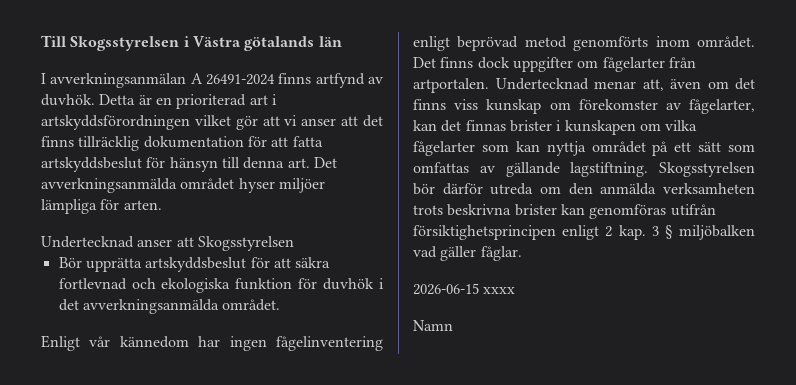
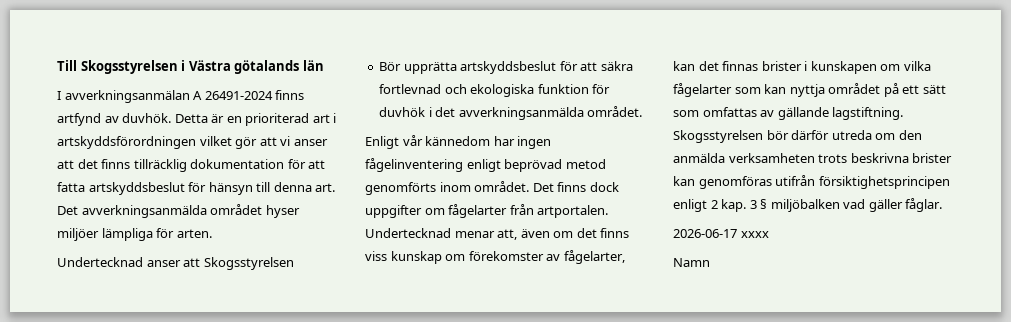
- 2026-06-15 xxxx
+ 2026-06-17 xxxx

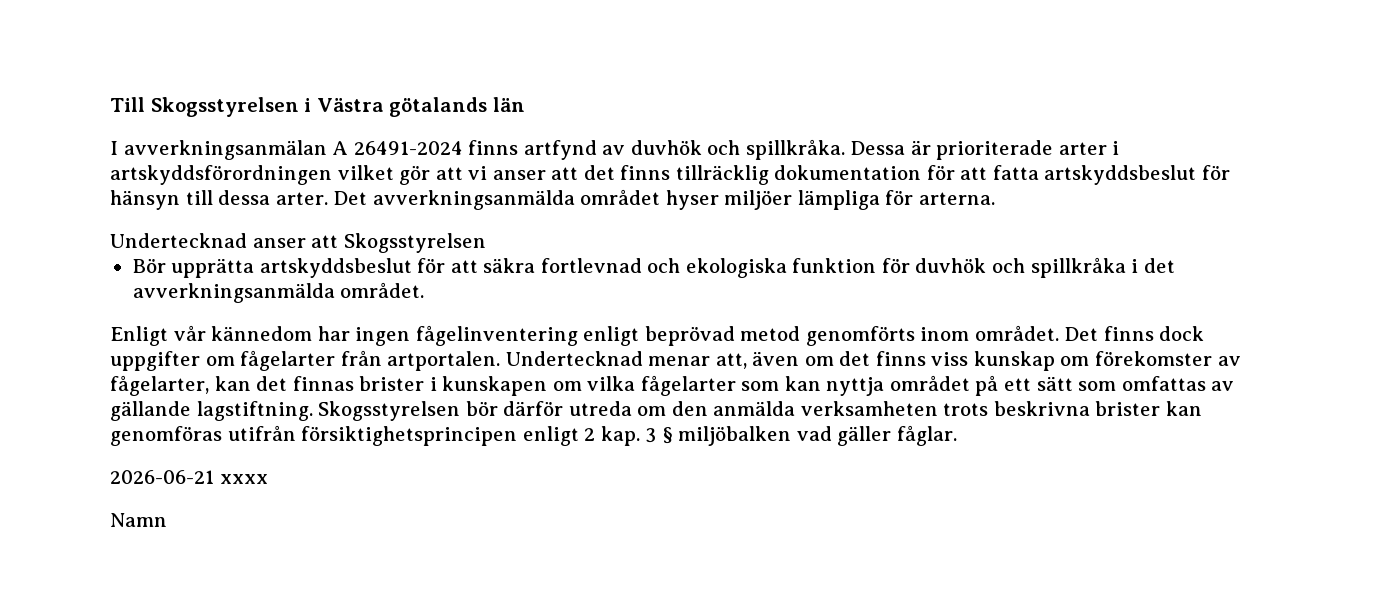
- I avverkningsanmälan A 26491-2024 finns artfynd av duvhök. Detta är en prioriterad art i artskyddsförordningen vilket gör att vi anser att det finns tillräcklig dokumentation för att fatta artskyddsbeslut för hänsyn till denna art. Det avverkningsanmälda området hyser miljöer lämpliga för arten.
+ I avverkningsanmälan A 26491-2024 finns artfynd av duvhök och spillkråka. Dessa är prioriterade arter i artskyddsförordningen vilket gör att vi anser att det finns tillräcklig dokumentation för att fatta artskyddsbeslut för hänsyn till dessa arter. Det avverkningsanmälda området hyser miljöer lämpliga för arterna.
- Bör upprätta artskyddsbeslut för att säkra fortlevnad och ekologiska funktion för duvhök i det avverkningsanmälda området.
+ Bör upprätta artskyddsbeslut för att säkra fortlevnad och ekologiska funktion för duvhök och spillkråka i det avverkningsanmälda området.
- 2026-06-17 xxxx
+ 2026-06-21 xxxx

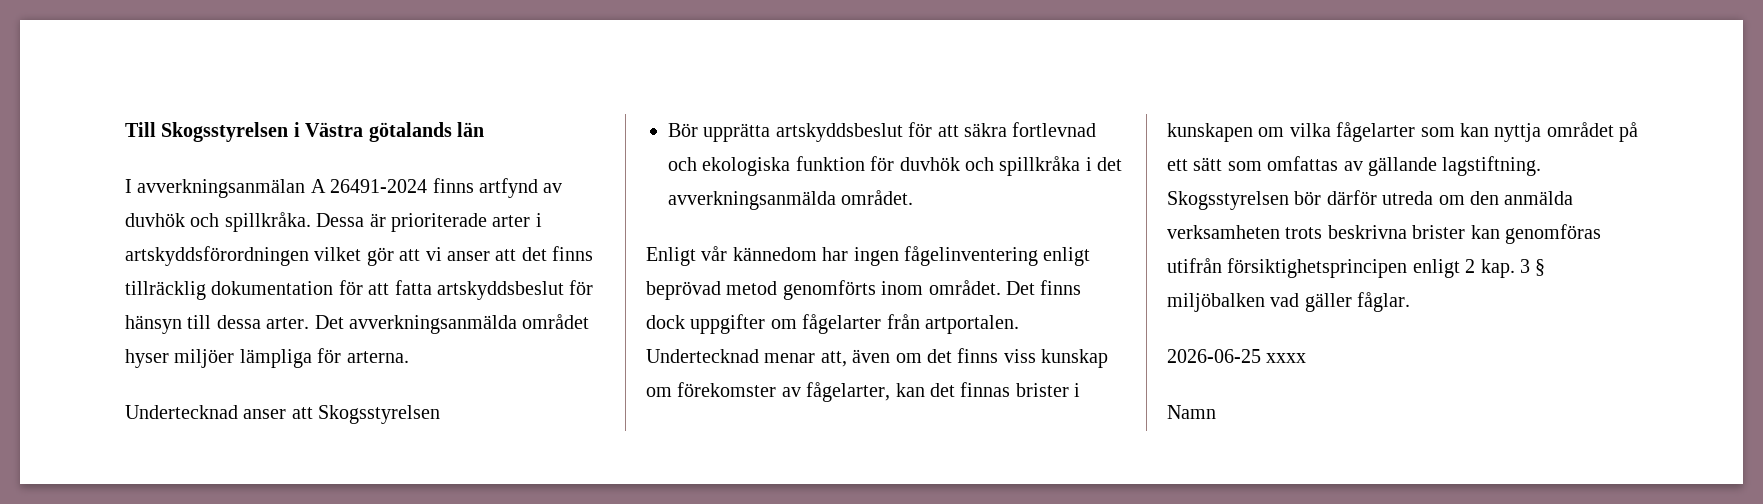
- 2026-06-21 xxxx
+ 2026-06-25 xxxx

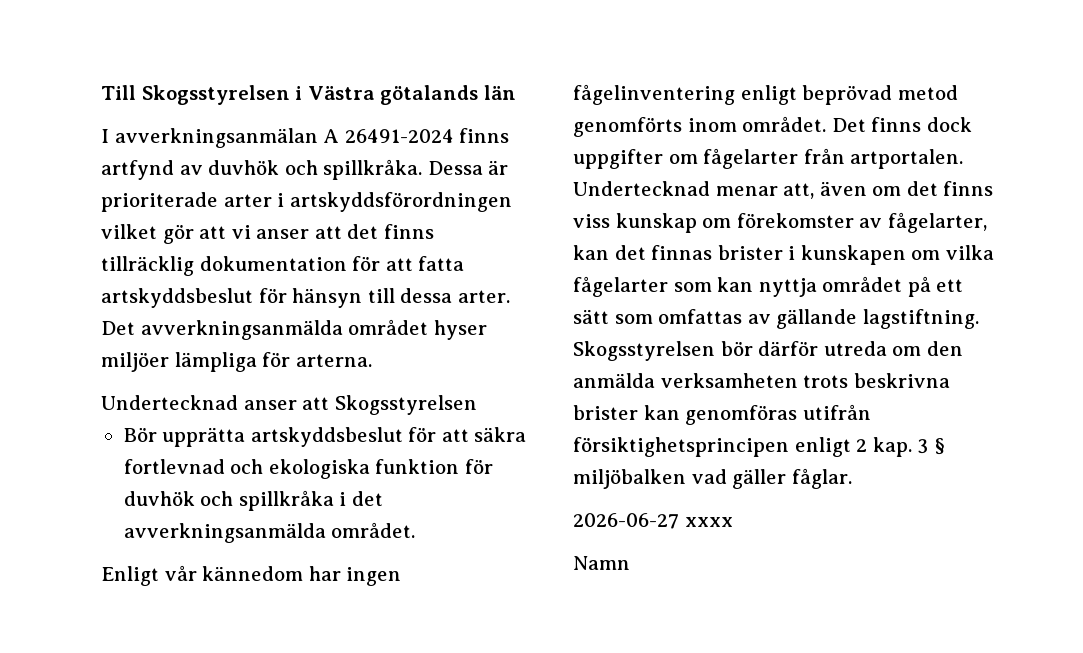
- 2026-06-25 xxxx
+ 2026-06-27 xxxx

